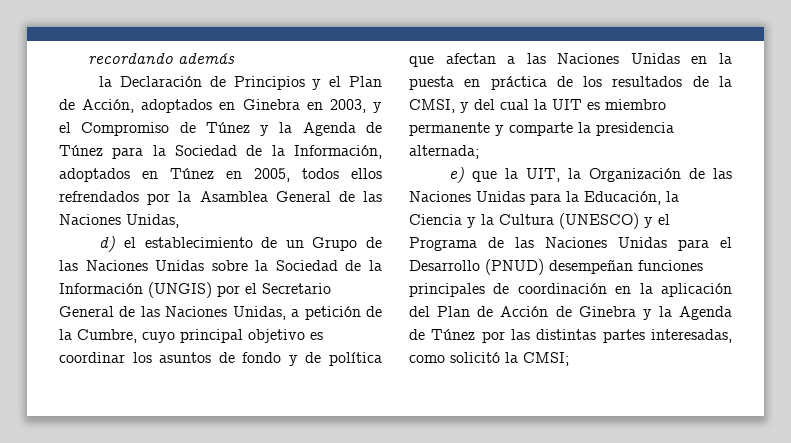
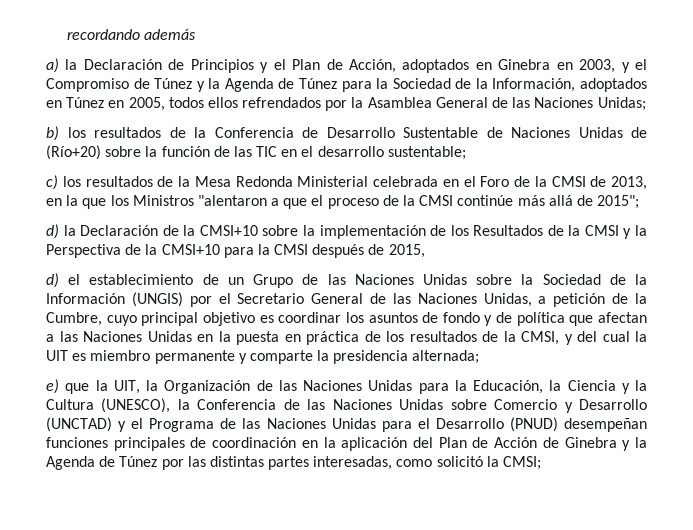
- la Declaración de Principios y el Plan de Acción, adoptados en Ginebra en 2003, y el Compromiso de Túnez y la Agenda de Túnez para la Sociedad de la Información, adoptados en Túnez en 2005, todos ellos refrendados por la Asamblea General de las Naciones Unidas,
+ a) la Declaración de Principios y el Plan de Acción, adoptados en Ginebra en 2003, y el Compromiso de Túnez y la Agenda de Túnez para la Sociedad de la Información, adoptados en Túnez en 2005, todos ellos refrendados por la Asamblea General de las Naciones Unidas;
+ b) los resultados de la Conferencia de Desarrollo Sustentable de Naciones Unidas de (Río+20) sobre la función de las TIC en el desarrollo sustentable;
+ c) los resultados de la Mesa Redonda Ministerial celebrada en el Foro de la CMSI de 2013, en la que los Ministros "alentaron a que el proceso de la CMSI continúe más allá de 2015";
+ d) la Declaración de la CMSI+10 sobre la implementación de los Resultados de la CMSI y la Perspectiva de la CMSI+10 para la CMSI después de 2015,
- e) que la UIT, la Organización de las Naciones Unidas para la Educación, la Ciencia y la Cultura (UNESCO) y el Programa de las Naciones Unidas para el Desarrollo (PNUD) desempeñan funciones principales de coordinación en la aplicación del Plan de Acción de Ginebra y la Agenda de Túnez por las distintas partes interesadas, como solicitó la CMSI;
+ e) que la UIT, la Organización de las Naciones Unidas para la Educación, la Ciencia y la Cultura (UNESCO), la Conferencia de las Naciones Unidas sobre Comercio y Desarrollo (UNCTAD) y el Programa de las Naciones Unidas para el Desarrollo (PNUD) desempeñan funciones principales de coordinación en la aplicación del Plan de Acción de Ginebra y la Agenda de Túnez por las distintas partes interesadas, como solicitó la CMSI;

